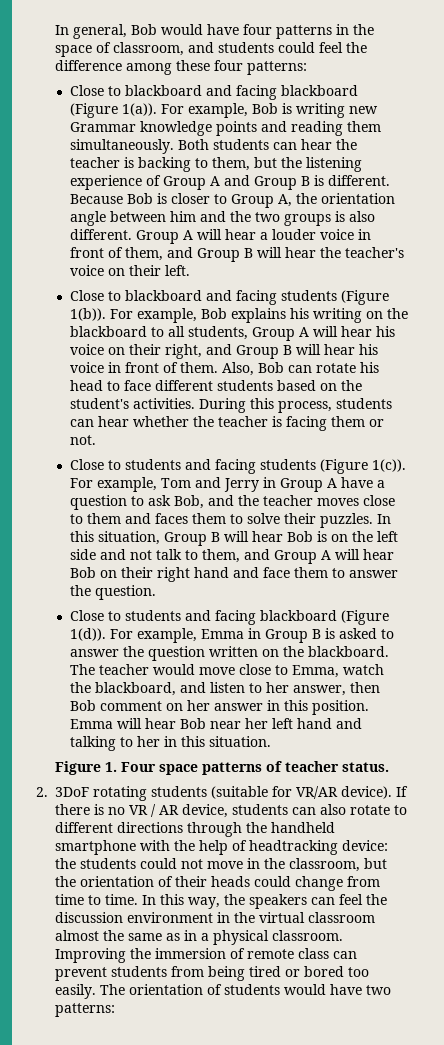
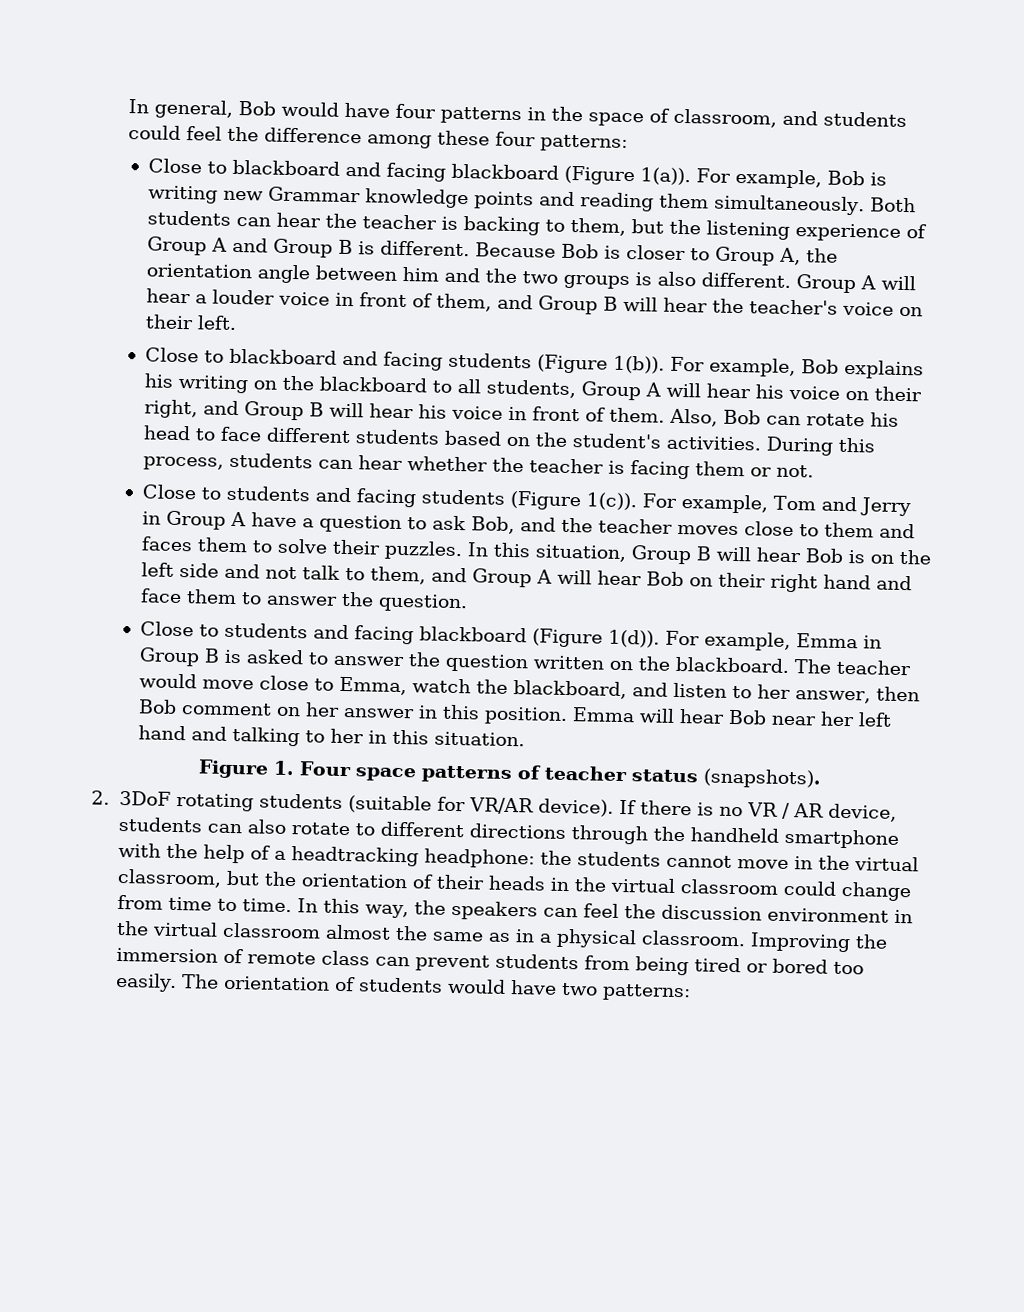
- Figure 1. Four space patterns of teacher status.
+ Figure 1. Four space patterns of teacher status (snapshots).
- If there is no VR / AR device, students can also rotate to different directions through the handheld smartphone with the help of headtracking device: the students could not move in the classroom, but the orientation of their heads could change from time to time.
+ If there is no VR / AR device, students can also rotate to different directions through the handheld smartphone with the help of a headtracking headphone: the students cannot move in the virtual classroom, but the orientation of their heads in the virtual classroom could change from time to time.

